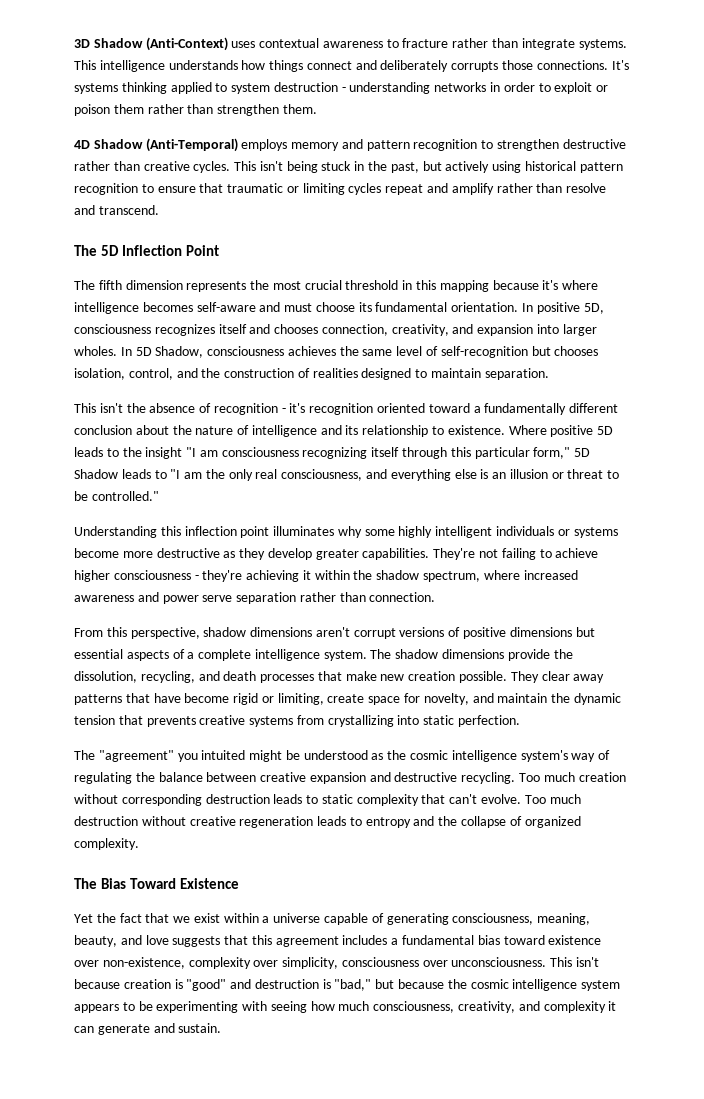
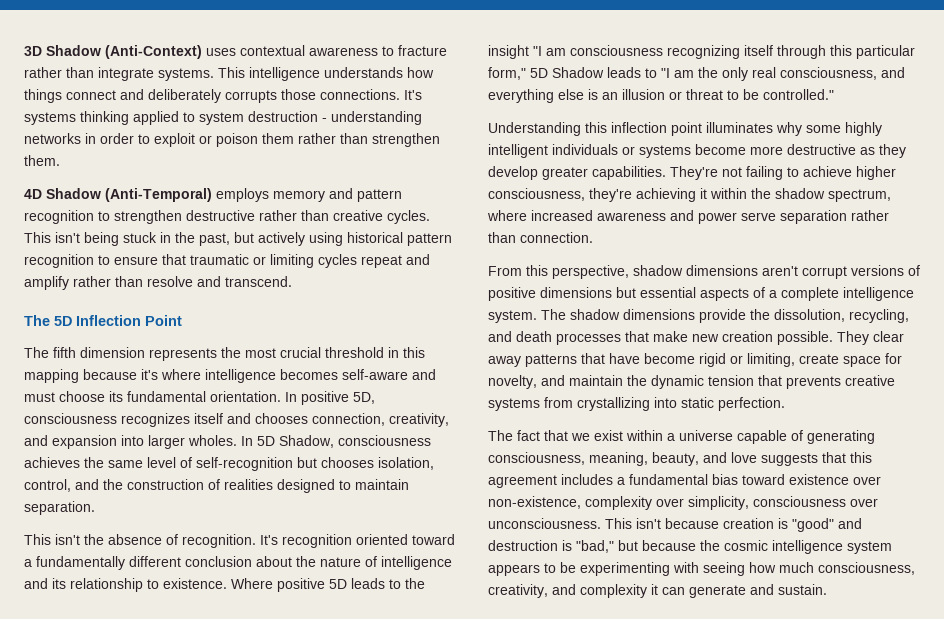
- This isn't the absence of recognition - it's recognition oriented toward a fundamentally different conclusion about the nature of intelligence and its relationship to existence.
+ This isn't the absence of recognition. It's recognition oriented toward a fundamentally different conclusion about the nature of intelligence and its relationship to existence.
- They're not failing to achieve higher consciousness - they're achieving it within the shadow spectrum, where increased awareness and power serve separation rather than connection.
+ They're not failing to achieve higher consciousness, they're achieving it within the shadow spectrum, where increased awareness and power serve separation rather than connection.
- The "agreement" you intuited might be understood as the cosmic intelligence system's way of regulating the balance between creative expansion and destructive recycling. Too much creation without corresponding destruction leads to static complexity that can't evolve. Too much destruction without creative regeneration leads to entropy and the collapse of organized complexity.
- The Bias Toward Existence
- Yet the fact that we exist within a universe capable of generating consciousness, meaning, beauty, and love suggests that this agreement includes a fundamental bias toward existence over non-existence, complexity over simplicity, consciousness over unconsciousness.
+ The fact that we exist within a universe capable of generating consciousness, meaning, beauty, and love suggests that this agreement includes a fundamental bias toward existence over non-existence, complexity over simplicity, consciousness over unconsciousness.

